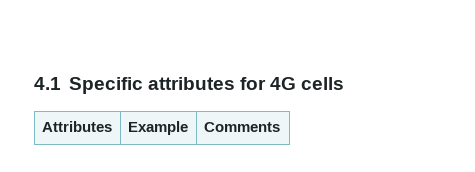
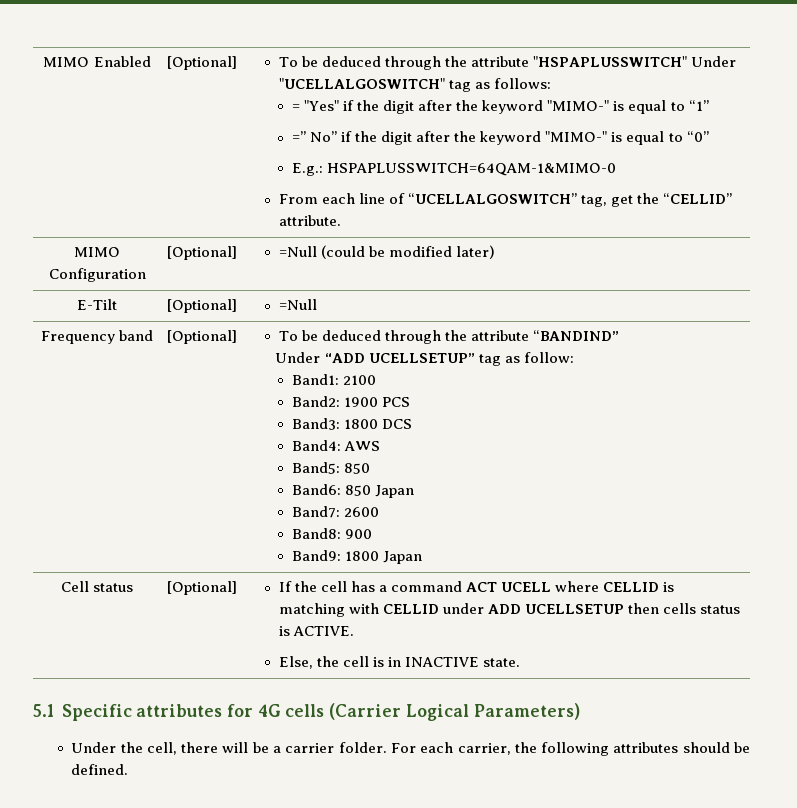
- 4.1 Specific attributes for 4G cells
- Attributes | Example | Comments
+ MIMO Enabled | [Optional] | To be deduced through the attribute "HSPAPLUSSWITCH" Under "UCELLALGOSWITCH" tag as follows:
+ = "Yes" if the digit after the keyword "MIMO-" is equal to “1”
+ =” No” if the digit after the keyword "MIMO-" is equal to “0”
+ E.g.: HSPAPLUSSWITCH=64QAM-1&MIMO-0
+ From each line of “UCELLALGOSWITCH” tag, get the “CELLID” attribute.
+ MIMO Configuration | [Optional] | =Null (could be modified later)
+ E-Tilt | [Optional] | =Null
+ Frequency band | [Optional] | To be deduced through the attribute “BANDIND”
+ Under “ADD UCELLSETUP” tag as follow:
+ Band1: 2100
+ Band2: 1900 PCS
+ Band3: 1800 DCS
+ Band4: AWS
+ Band5: 850
+ Band6: 850 Japan
+ Band7: 2600
+ Band8: 900
+ Band9: 1800 Japan
+ Cell status | [Optional] | If the cell has a command ACT UCELL where CELLID is matching with CELLID under ADD UCELLSETUP then cells status is ACTIVE.
+ Else, the cell is in INACTIVE state.
+ 5.1 Specific attributes for 4G cells (Carrier Logical Parameters)
+ Under the cell, there will be a carrier folder. For each carrier, the following attributes should be defined.

